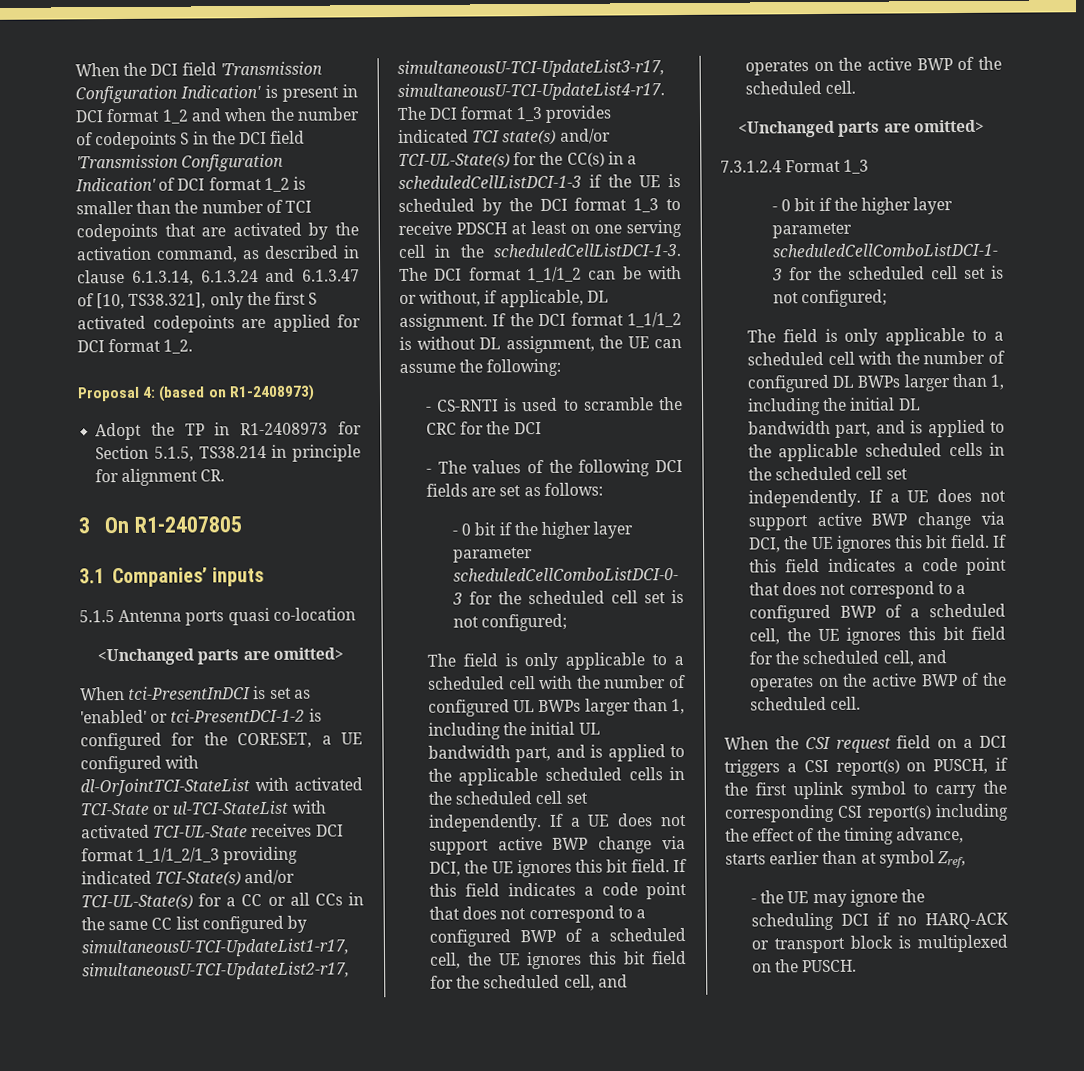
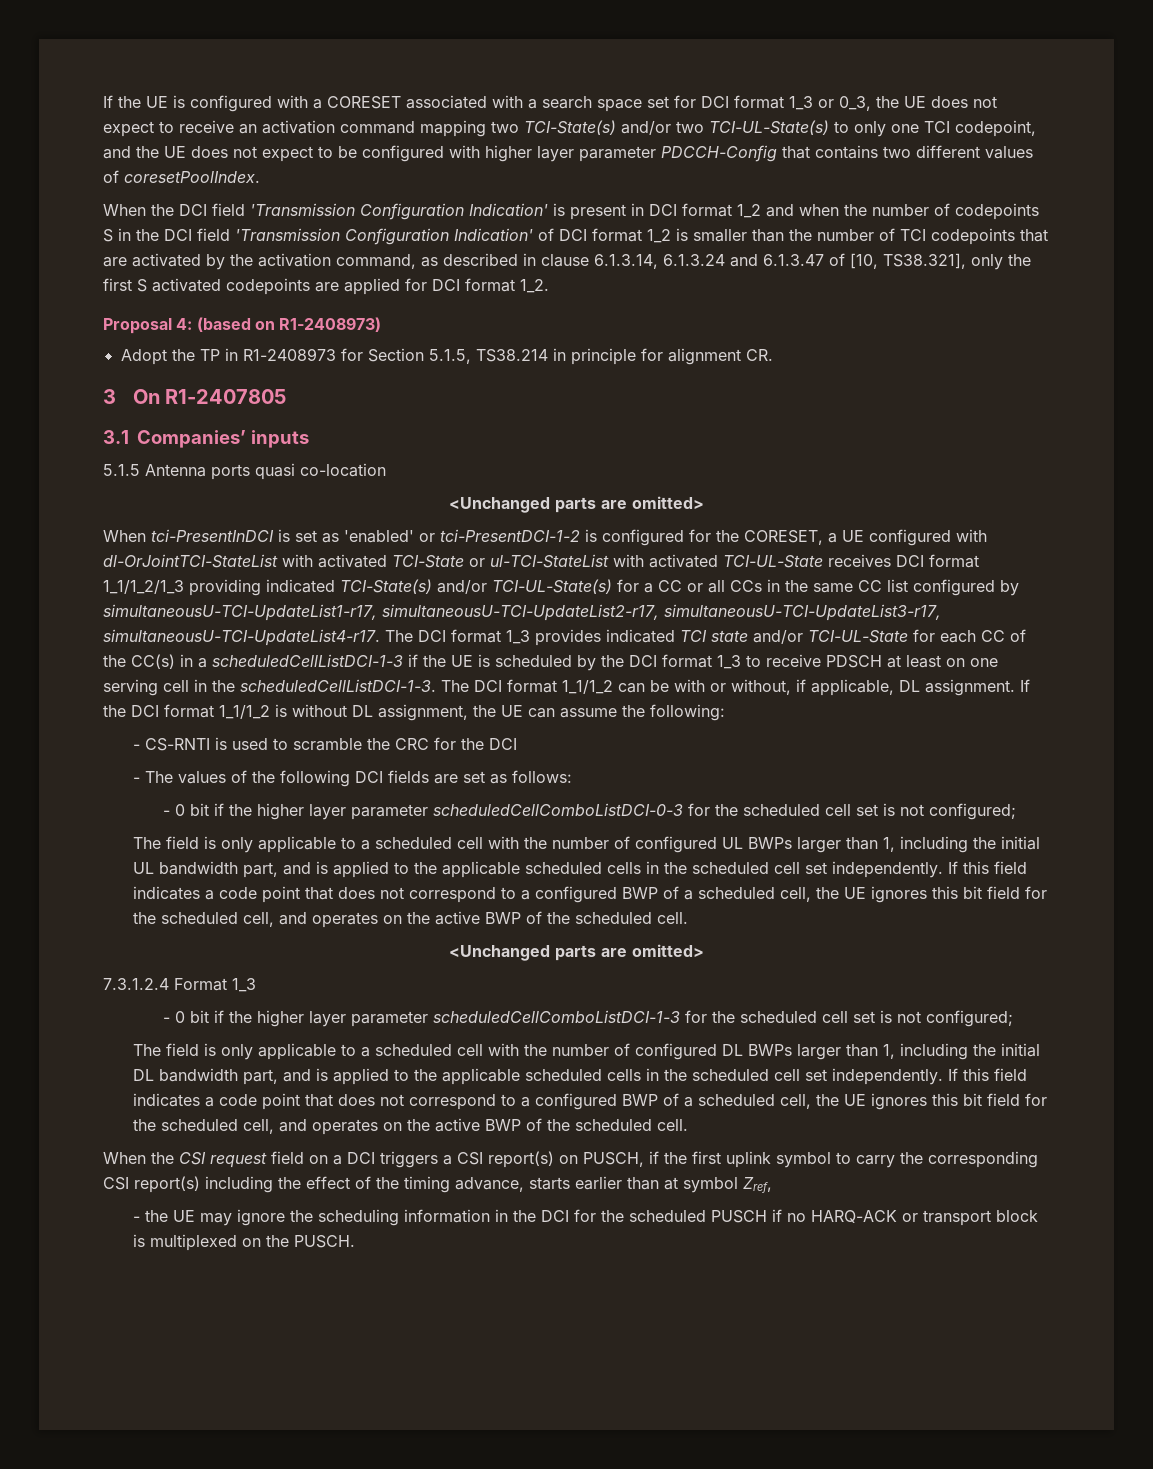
+ If the UE is configured with a CORESET associated with a search space set for DCI format 1_3 or 0_3, the UE does not expect to receive an activation command mapping two TCI-State(s) and/or two TCI-UL-State(s) to only one TCI codepoint, and the UE does not expect to be configured with higher layer parameter PDCCH-Config that contains two different values of coresetPoolIndex.
- The DCI format 1_3 provides indicated TCI state(s) and/or TCI-UL-State(s) for the CC(s) in a scheduledCellListDCI-1-3 if the UE is scheduled by the DCI format 1_3 to receive PDSCH at least on one serving cell in the scheduledCellListDCI-1-3.
+ The DCI format 1_3 provides indicated TCI state and/or TCI-UL-State for each CC of the CC(s) in a scheduledCellListDCI-1-3 if the UE is scheduled by the DCI format 1_3 to receive PDSCH at least on one serving cell in the scheduledCellListDCI-1-3.
- The field is only applicable to a scheduled cell with the number of configured UL BWPs larger than 1, including the initial UL bandwidth part, and is applied to the applicable scheduled cells in the scheduled cell set independently. If a UE does not support active BWP change via DCI, the UE ignores this bit field. If this field indicates a code point that does not correspond to a configured BWP of a scheduled cell, the UE ignores this bit field for the scheduled cell, and operates on the active BWP of the scheduled cell.
+ The field is only applicable to a scheduled cell with the number of configured UL BWPs larger than 1, including the initial UL bandwidth part, and is applied to the applicable scheduled cells in the scheduled cell set independently. If this field indicates a code point that does not correspond to a configured BWP of a scheduled cell, the UE ignores this bit field for the scheduled cell, and operates on the active BWP of the scheduled cell.
- The field is only applicable to a scheduled cell with the number of configured DL BWPs larger than 1, including the initial DL bandwidth part, and is applied to the applicable scheduled cells in the scheduled cell set independently. If a UE does not support active BWP change via DCI, the UE ignores this bit field. If this field indicates a code point that does not correspond to a configured BWP of a scheduled cell, the UE ignores this bit field for the scheduled cell, and operates on the active BWP of the scheduled cell.
+ The field is only applicable to a scheduled cell with the number of configured DL BWPs larger than 1, including the initial DL bandwidth part, and is applied to the applicable scheduled cells in the scheduled cell set independently. If this field indicates a code point that does not correspond to a configured BWP of a scheduled cell, the UE ignores this bit field for the scheduled cell, and operates on the active BWP of the scheduled cell.
- - the UE may ignore the scheduling DCI if no HARQ-ACK or transport block is multiplexed on the PUSCH.
+ - the UE may ignore the scheduling information in the DCI for the scheduled PUSCH if no HARQ-ACK or transport block is multiplexed on the PUSCH.

